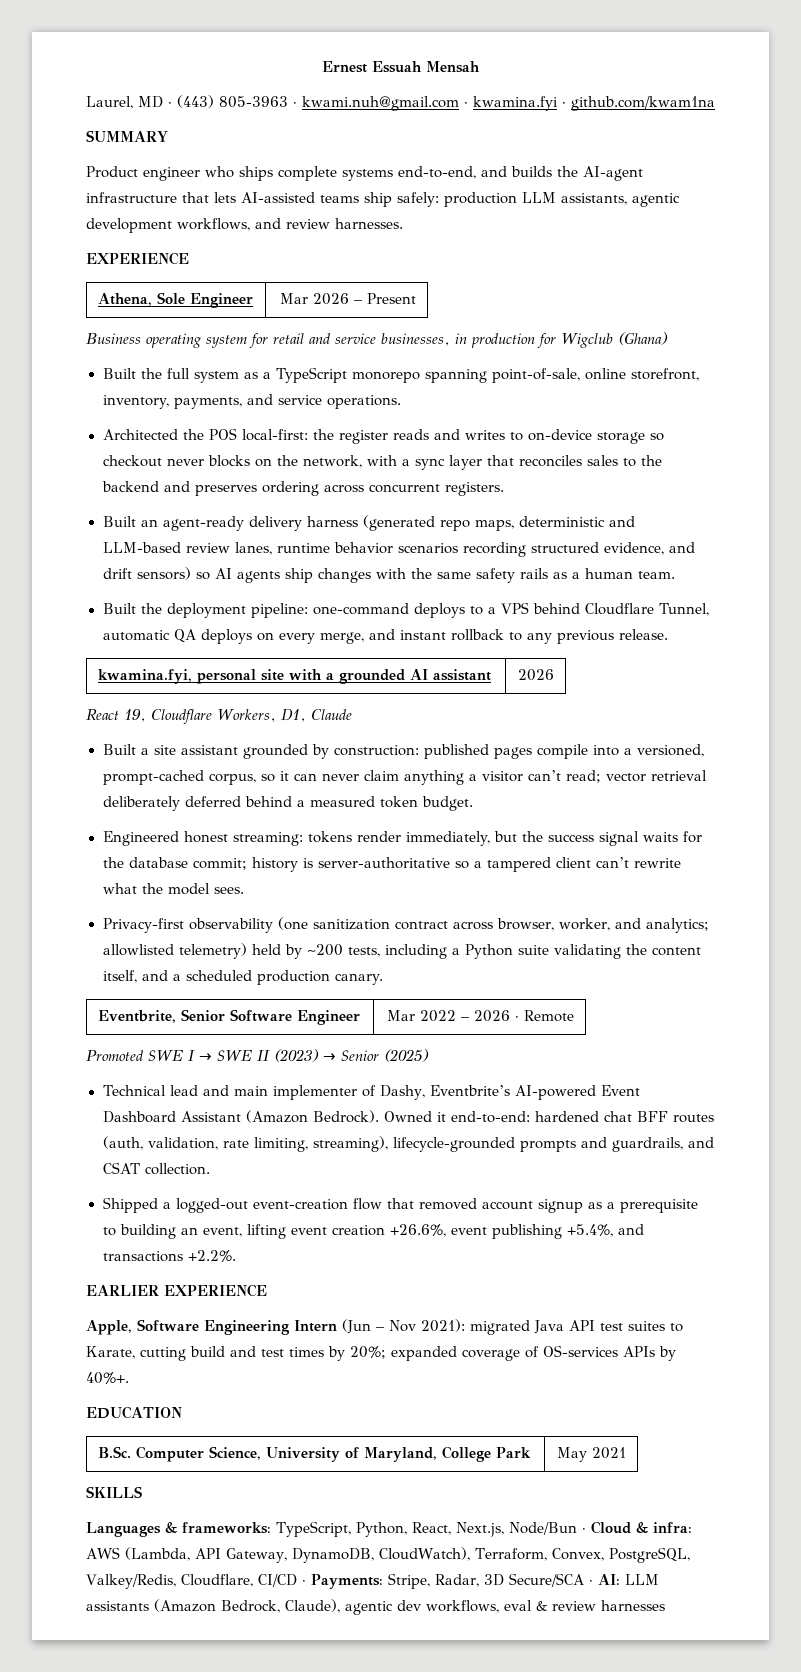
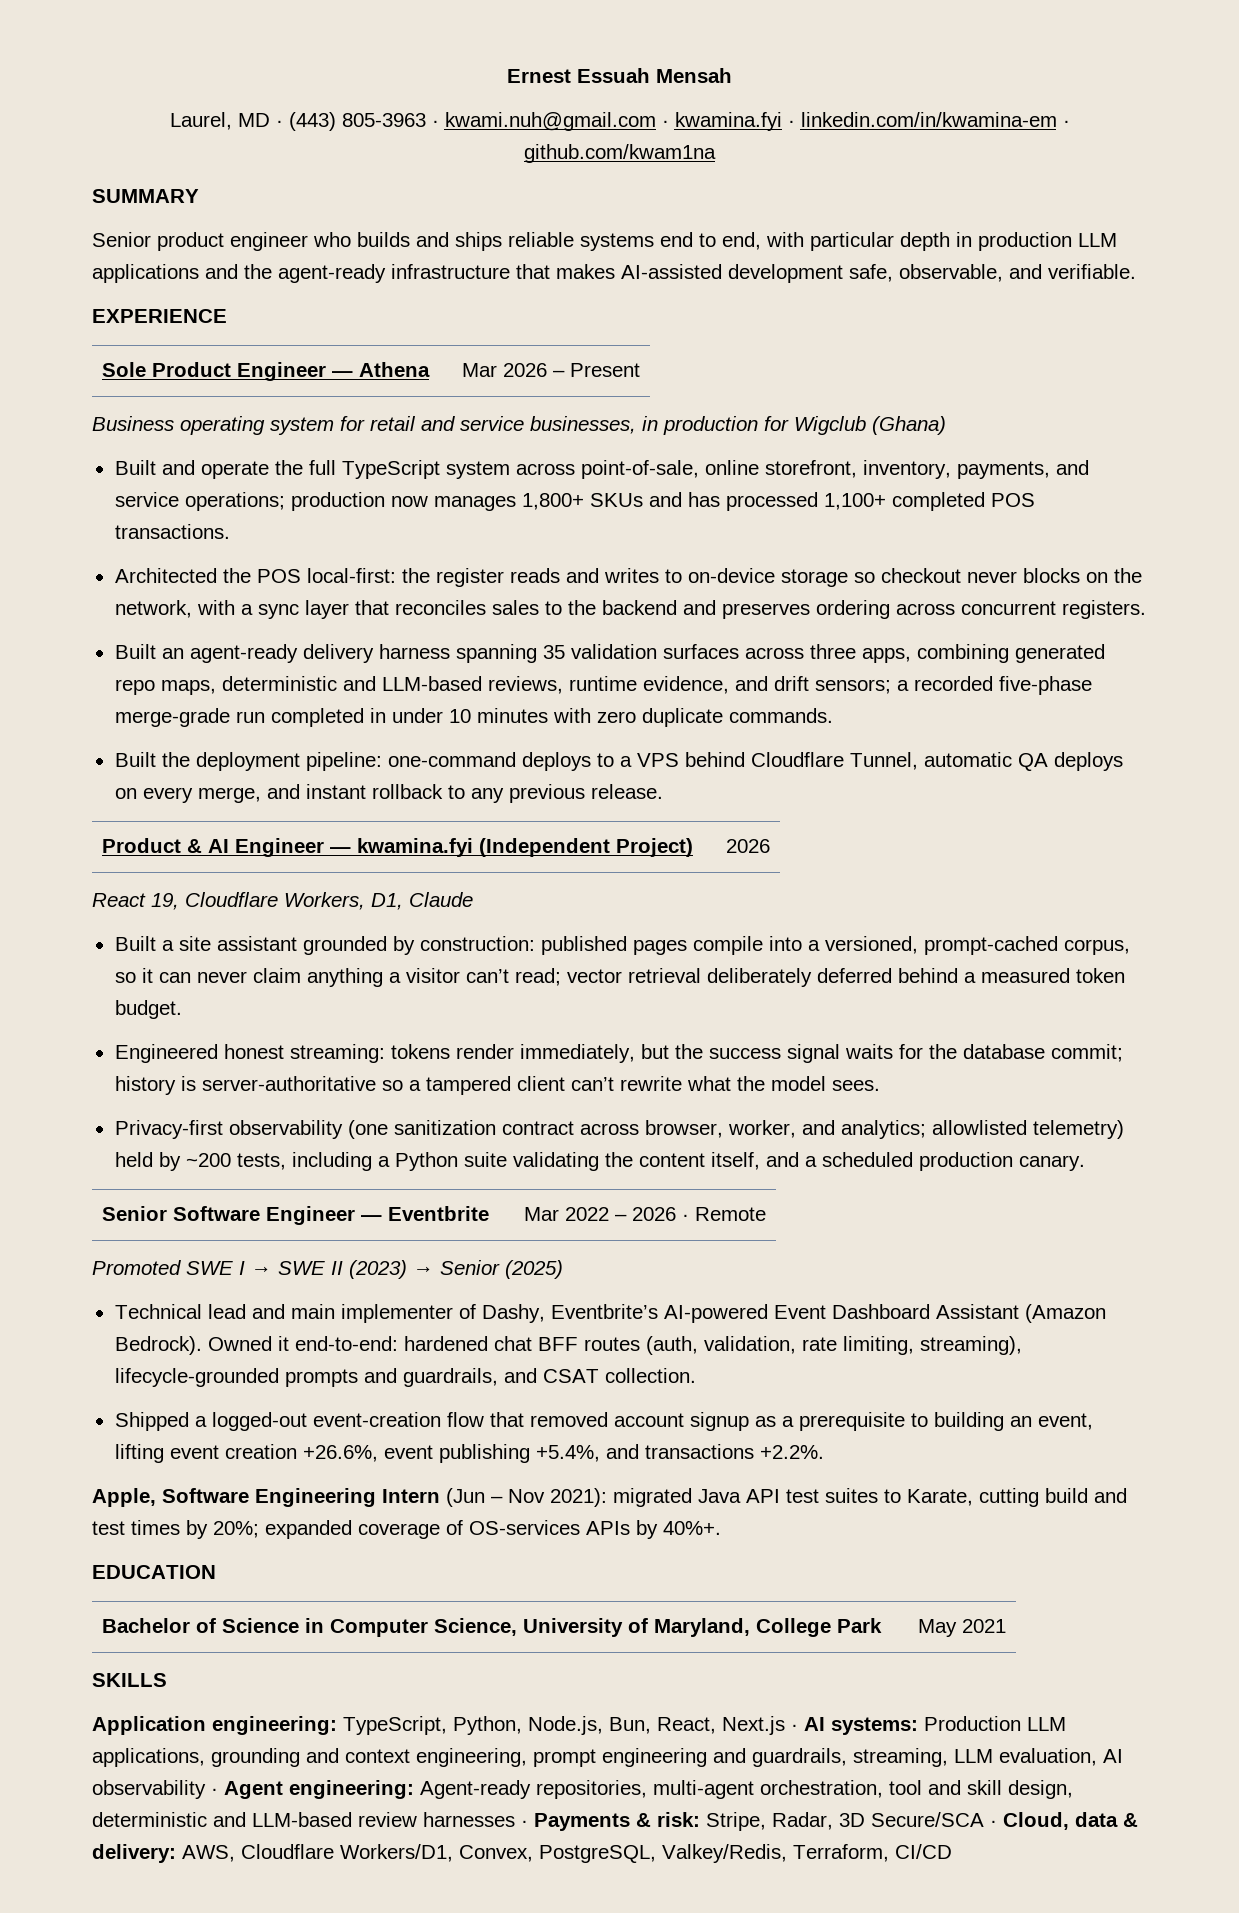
- Laurel, MD · (443) 805-3963 · kwami.nuh@gmail.com · kwamina.fyi · github.com/kwam1na
+ Laurel, MD · (443) 805-3963 · kwami.nuh@gmail.com · kwamina.fyi · linkedin.com/in/kwamina-em · github.com/kwam1na
- Product engineer who ships complete systems end-to-end, and builds the AI-agent infrastructure that lets AI-assisted teams ship safely: production LLM assistants, agentic development workflows, and review harnesses.
+ Senior product engineer who builds and ships reliable systems end to end, with particular depth in production LLM applications and the agent-ready infrastructure that makes AI-assisted development safe, observable, and verifiable.
  EXPERIENCE
- Athena, Sole Engineer | Mar 2026 – Present
+ Sole Product Engineer — Athena | Mar 2026 – Present
- Built the full system as a TypeScript monorepo spanning point-of-sale, online storefront, inventory, payments, and service operations.
+ Built and operate the full TypeScript system across point-of-sale, online storefront, inventory, payments, and service operations; production now manages 1,800+ SKUs and has processed 1,100+ completed POS transactions.
- Built an agent-ready delivery harness (generated repo maps, deterministic and LLM-based review lanes, runtime behavior scenarios recording structured evidence, and drift sensors) so AI agents ship changes with the same safety rails as a human team.
+ Built an agent-ready delivery harness spanning 35 validation surfaces across three apps, combining generated repo maps, deterministic and LLM-based reviews, runtime evidence, and drift sensors; a recorded five-phase merge-grade run completed in under 10 minutes with zero duplicate commands.
- kwamina.fyi, personal site with a grounded AI assistant | 2026
+ Product & AI Engineer — kwamina.fyi (Independent Project) | 2026
- Eventbrite, Senior Software Engineer | Mar 2022 – 2026 · Remote
+ Senior Software Engineer — Eventbrite | Mar 2022 – 2026 · Remote
- EARLIER EXPERIENCE
- B.Sc. Computer Science, University of Maryland, College Park | May 2021
+ Bachelor of Science in Computer Science, University of Maryland, College Park | May 2021
- Languages & frameworks: TypeScript, Python, React, Next.js, Node/Bun · Cloud & infra: AWS (Lambda, API Gateway, DynamoDB, CloudWatch), Terraform, Convex, PostgreSQL, Valkey/Redis, Cloudflare, CI/CD · Payments: Stripe, Radar, 3D Secure/SCA · AI: LLM assistants (Amazon Bedrock, Claude), agentic dev workflows, eval & review harnesses
+ Application engineering: TypeScript, Python, Node.js, Bun, React, Next.js · AI systems: Production LLM applications, grounding and context engineering, prompt engineering and guardrails, streaming, LLM evaluation, AI observability · Agent engineering: Agent-ready repositories, multi-agent orchestration, tool and skill design, deterministic and LLM-based review harnesses · Payments & risk: Stripe, Radar, 3D Secure/SCA · Cloud, data & delivery: AWS, Cloudflare Workers/D1, Convex, PostgreSQL, Valkey/Redis, Terraform, CI/CD

